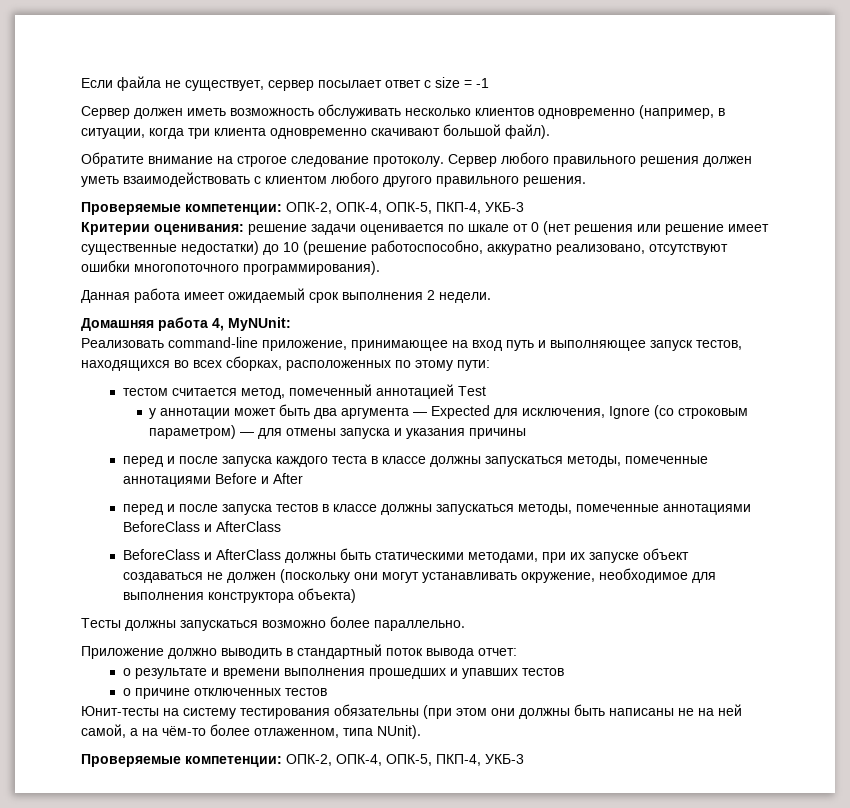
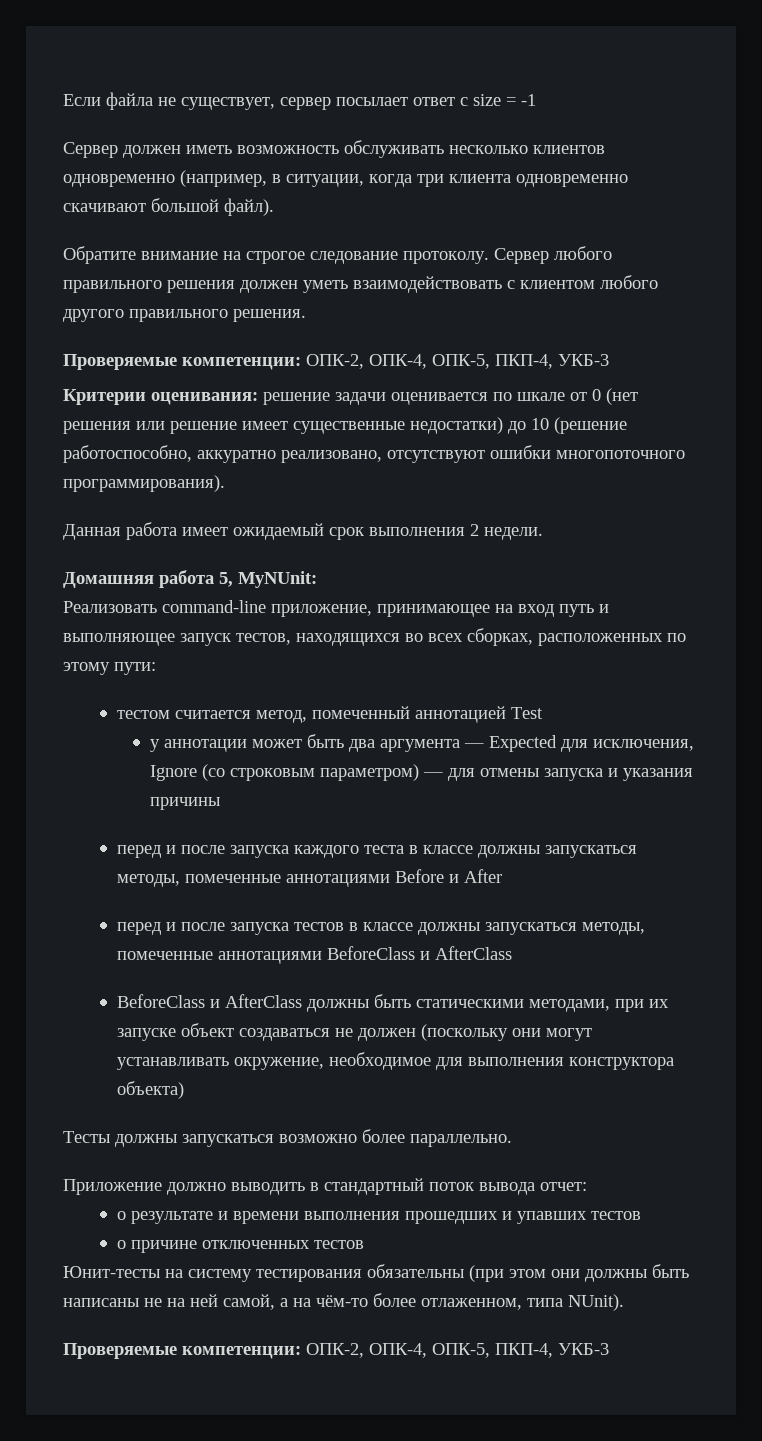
- Домашняя работа 4, MyNUnit:
+ Домашняя работа 5, MyNUnit:

